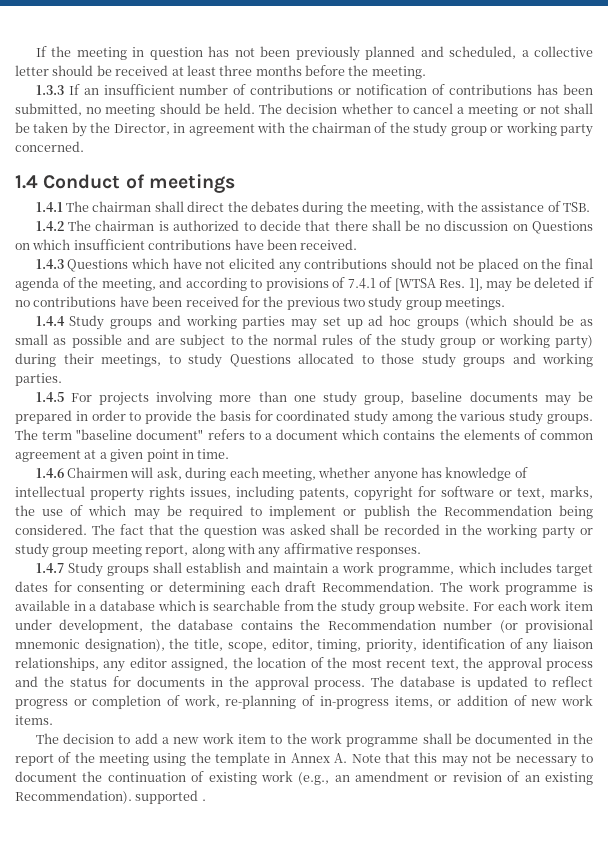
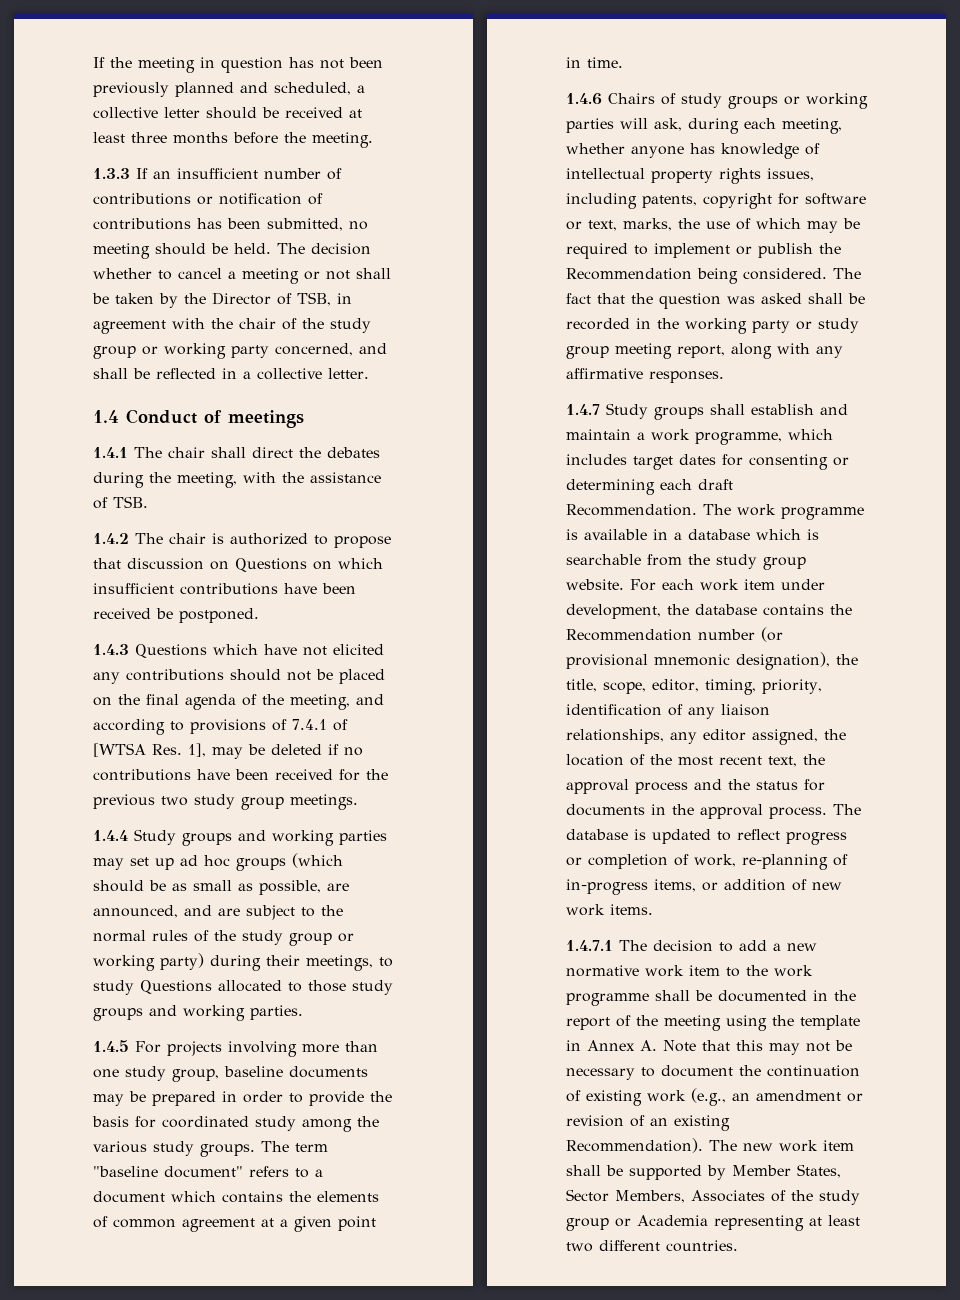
- The decision whether to cancel a meeting or not shall be taken by the Director, in agreement with the chairman of the study group or working party concerned.
+ The decision whether to cancel a meeting or not shall be taken by the Director of TSB, in agreement with the chair of the study group or working party concerned, and shall be reflected in a collective letter.
- 1.4.1 The chairman shall direct the debates during the meeting, with the assistance of TSB.
+ 1.4.1 The chair shall direct the debates during the meeting, with the assistance of TSB.
- 1.4.2 The chairman is authorized to decide that there shall be no discussion on Questions on which insufficient contributions have been received.
+ 1.4.2 The chair is authorized to propose that discussion on Questions on which insufficient contributions have been received be postponed.
- 1.4.4 Study groups and working parties may set up ad hoc groups (which should be as small as possible and are subject to the normal rules of the study group or working party) during their meetings, to study Questions allocated to those study groups and working parties.
+ 1.4.4 Study groups and working parties may set up ad hoc groups (which should be as small as possible, are announced, and are subject to the normal rules of the study group or working party) during their meetings, to study Questions allocated to those study groups and working parties.
- 1.4.6 Chairmen will ask, during each meeting, whether anyone has knowledge of intellectual property rights issues, including patents, copyright for software or text, marks, the use of which may be required to implement or publish the Recommendation being considered.
+ 1.4.6 Chairs of study groups or working parties will ask, during each meeting, whether anyone has knowledge of intellectual property rights issues, including patents, copyright for software or text, marks, the use of which may be required to implement or publish the Recommendation being considered.
- The decision to add a new work item to the work programme shall be documented in the report of the meeting using the template in Annex A. Note that this may not be necessary to document the continuation of existing work (e.g., an amendment or revision of an existing Recommendation). supported .
+ 1.4.7.1 The decision to add a new normative work item to the work programme shall be documented in the report of the meeting using the template in Annex A. Note that this may not be necessary to document the continuation of existing work (e.g., an amendment or revision of an existing Recommendation). The new work item shall be supported by Member States, Sector Members, Associates of the study group or Academia representing at least two different countries.

